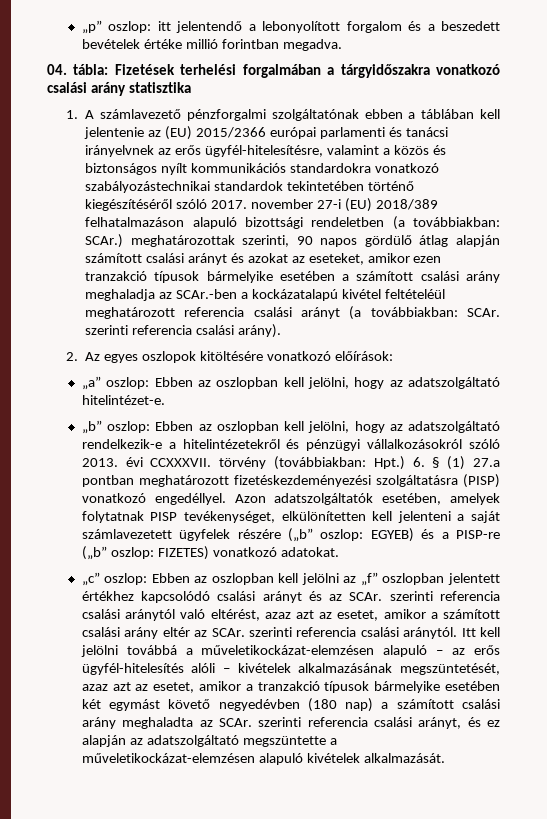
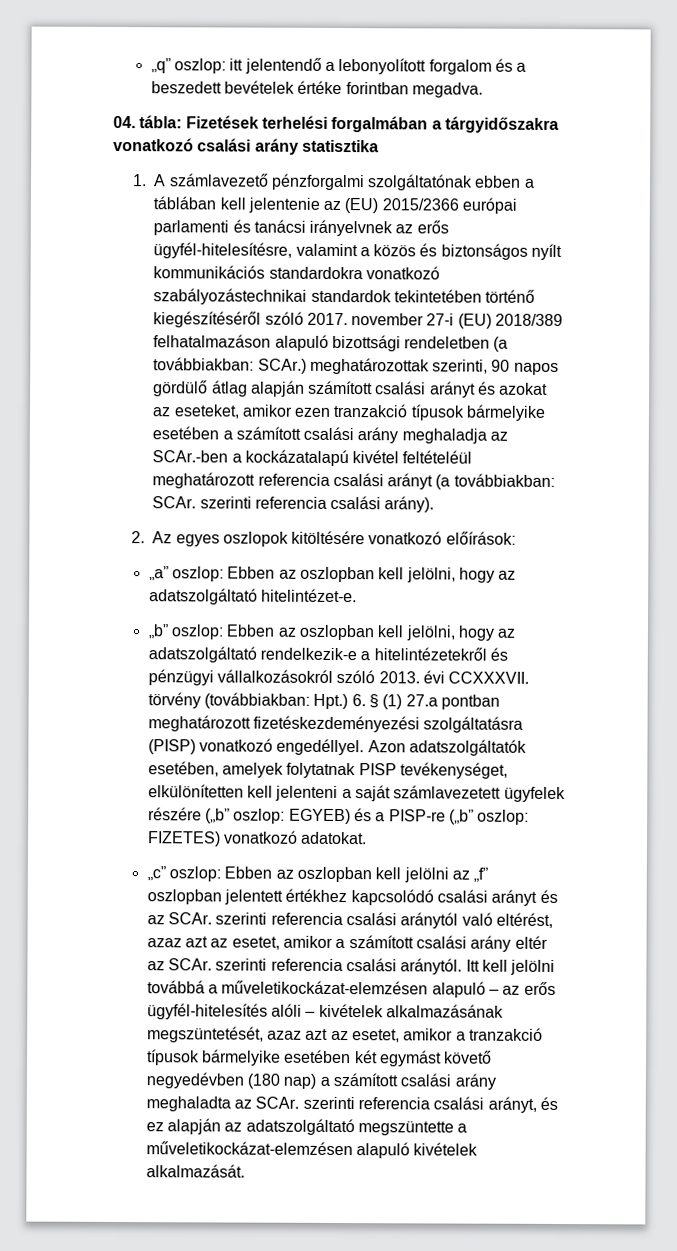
- „p” oszlop: itt jelentendő a lebonyolított forgalom és a beszedett bevételek értéke millió forintban megadva.
+ „q” oszlop: itt jelentendő a lebonyolított forgalom és a beszedett bevételek értéke forintban megadva.

